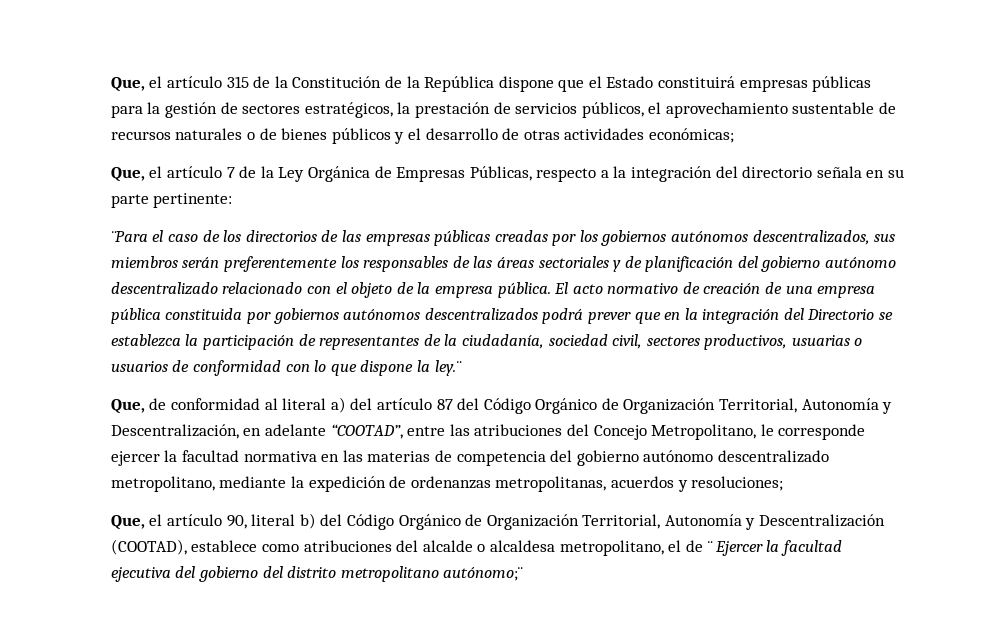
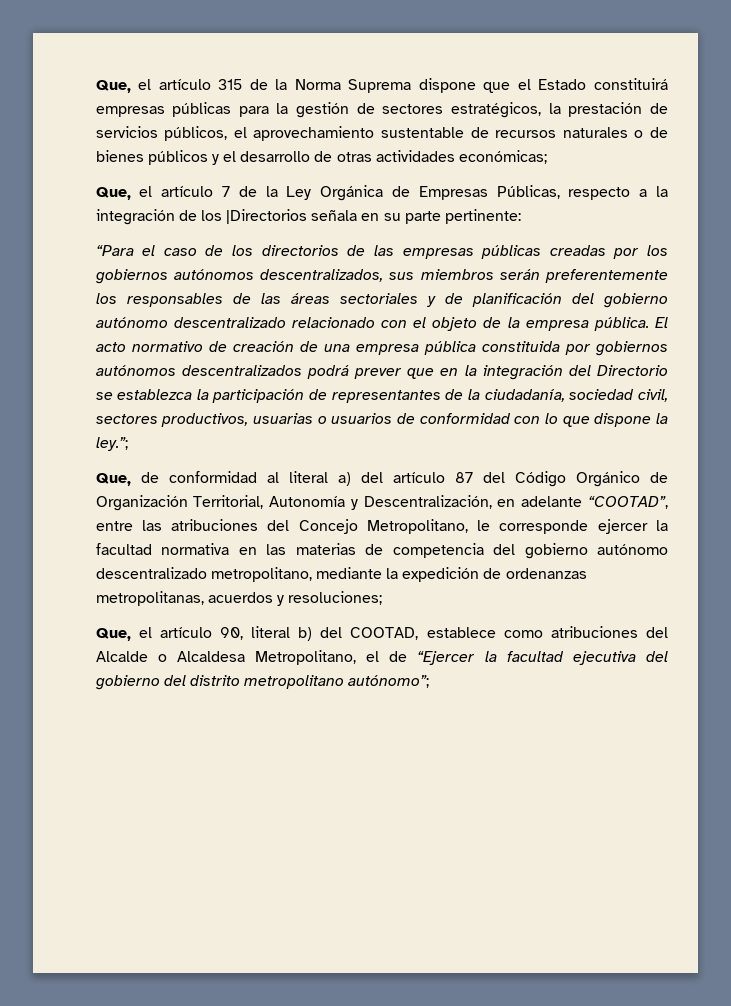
- Que, el artículo 315 de la Constitución de la República dispone que el Estado constituirá empresas públicas para la gestión de sectores estratégicos, la prestación de servicios públicos, el aprovechamiento sustentable de recursos naturales o de bienes públicos y el desarrollo de otras actividades económicas;
+ Que, el artículo 315 de la Norma Suprema dispone que el Estado constituirá empresas públicas para la gestión de sectores estratégicos, la prestación de servicios públicos, el aprovechamiento sustentable de recursos naturales o de bienes públicos y el desarrollo de otras actividades económicas;
- Que, el artículo 7 de la Ley Orgánica de Empresas Públicas, respecto a la integración del directorio señala en su parte pertinente:
+ Que, el artículo 7 de la Ley Orgánica de Empresas Públicas, respecto a la integración de los |Directorios señala en su parte pertinente:
- ¨Para el caso de los directorios de las empresas públicas creadas por los gobiernos autónomos descentralizados, sus miembros serán preferentemente los responsables de las áreas sectoriales y de planificación del gobierno autónomo descentralizado relacionado con el objeto de la empresa pública.
+ “Para el caso de los directorios de las empresas públicas creadas por los gobiernos autónomos descentralizados, sus miembros serán preferentemente los responsables de las áreas sectoriales y de planificación del gobierno autónomo descentralizado relacionado con el objeto de la empresa pública.
- El acto normativo de creación de una empresa pública constituida por gobiernos autónomos descentralizados podrá prever que en la integración del Directorio se establezca la participación de representantes de la ciudadanía, sociedad civil, sectores productivos, usuarias o usuarios de conformidad con lo que dispone la ley.¨
+ El acto normativo de creación de una empresa pública constituida por gobiernos autónomos descentralizados podrá prever que en la integración del Directorio se establezca la participación de representantes de la ciudadanía, sociedad civil, sectores productivos, usuarias o usuarios de conformidad con lo que dispone la ley.”;
- Que, el artículo 90, literal b) del Código Orgánico de Organización Territorial, Autonomía y Descentralización (COOTAD), establece como atribuciones del alcalde o alcaldesa metropolitano, el de ¨ Ejercer la facultad ejecutiva del gobierno del distrito metropolitano autónomo;¨
+ Que, el artículo 90, literal b) del COOTAD, establece como atribuciones del Alcalde o Alcaldesa Metropolitano, el de “Ejercer la facultad ejecutiva del gobierno del distrito metropolitano autónomo”;

